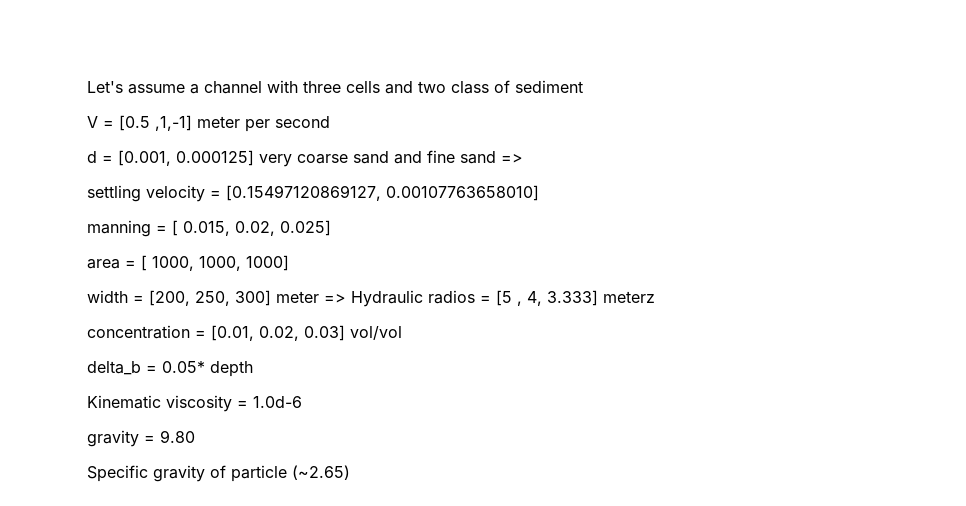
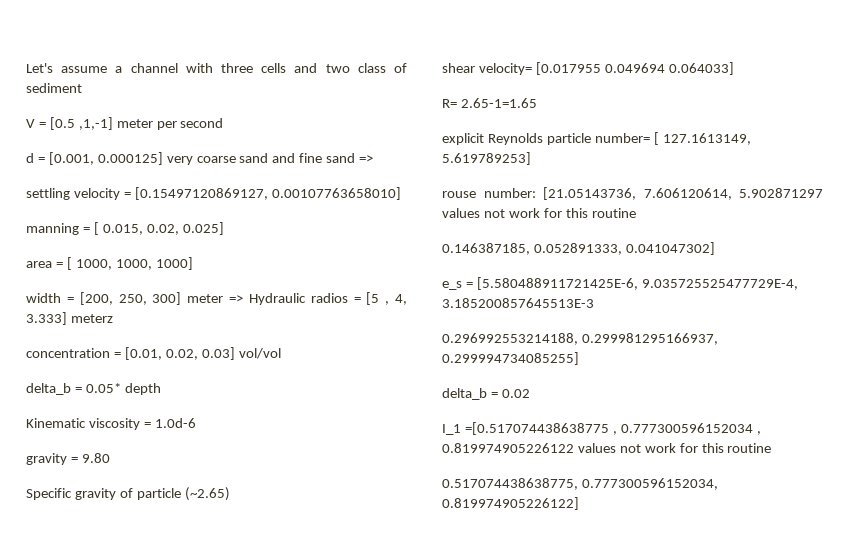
+ shear velocity= [0.017955 0.049694 0.064033]
+ R= 2.65-1=1.65
+ explicit Reynolds particle number= [ 127.1613149, 5.619789253]
+ rouse number: [21.05143736, 7.606120614, 5.902871297 values not work for this routine
+ 0.146387185, 0.052891333, 0.041047302]
+ e_s = [5.580488911721425E-6, 9.035725525477729E-4, 3.185200857645513E-3
+ 0.296992553214188, 0.299981295166937, 0.299994734085255]
+ delta_b = 0.02
+ I_1 =[0.517074438638775 , 0.777300596152034 , 0.819974905226122 values not work for this routine
+ 0.517074438638775, 0.777300596152034, 0.819974905226122]

